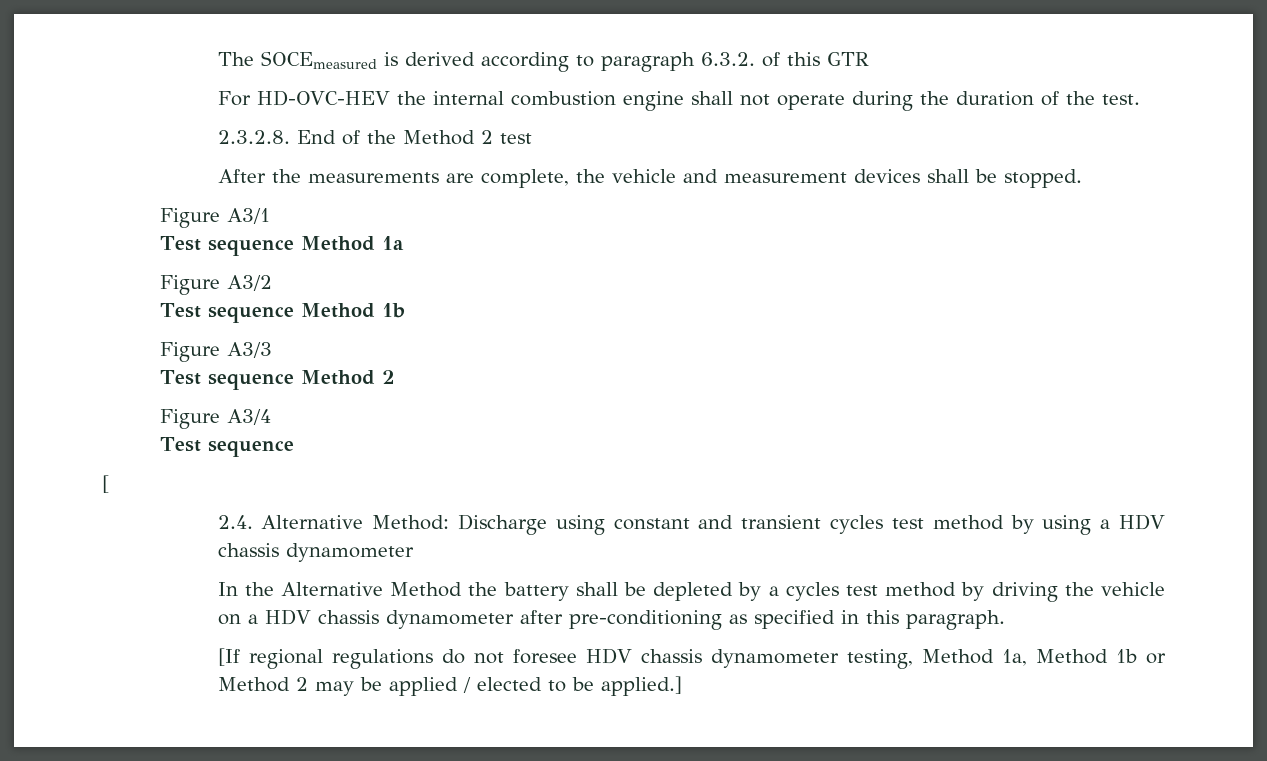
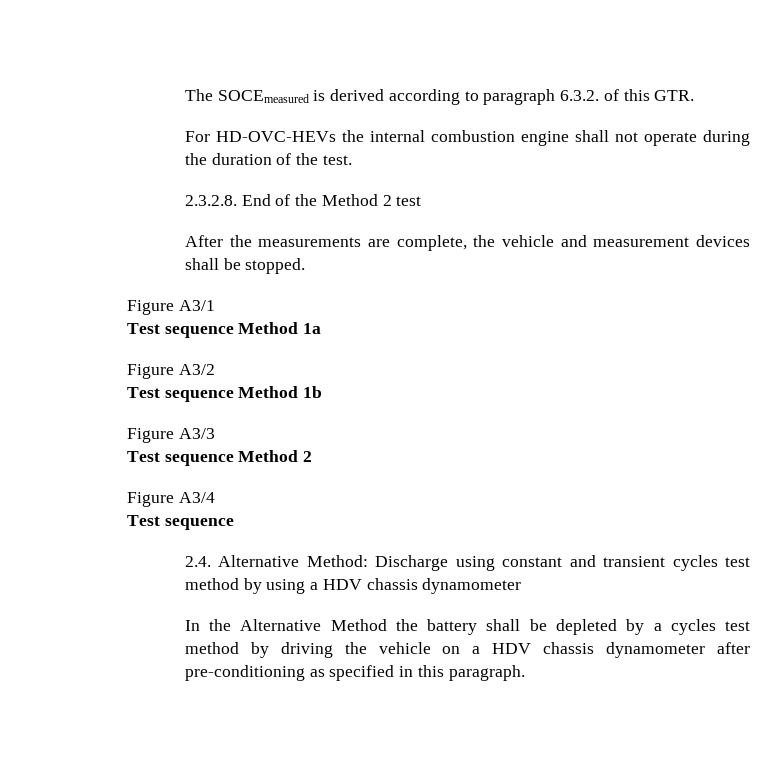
- The SOCEmeasured is derived according to paragraph 6.3.2. of this GTR
+ The SOCEmeasured is derived according to paragraph 6.3.2. of this GTR.
- For HD-OVC-HEV the internal combustion engine shall not operate during the duration of the test.
+ For HD-OVC-HEVs the internal combustion engine shall not operate during the duration of the test.
- [
- [If regional regulations do not foresee HDV chassis dynamometer testing, Method 1a, Method 1b or Method 2 may be applied / elected to be applied.]

